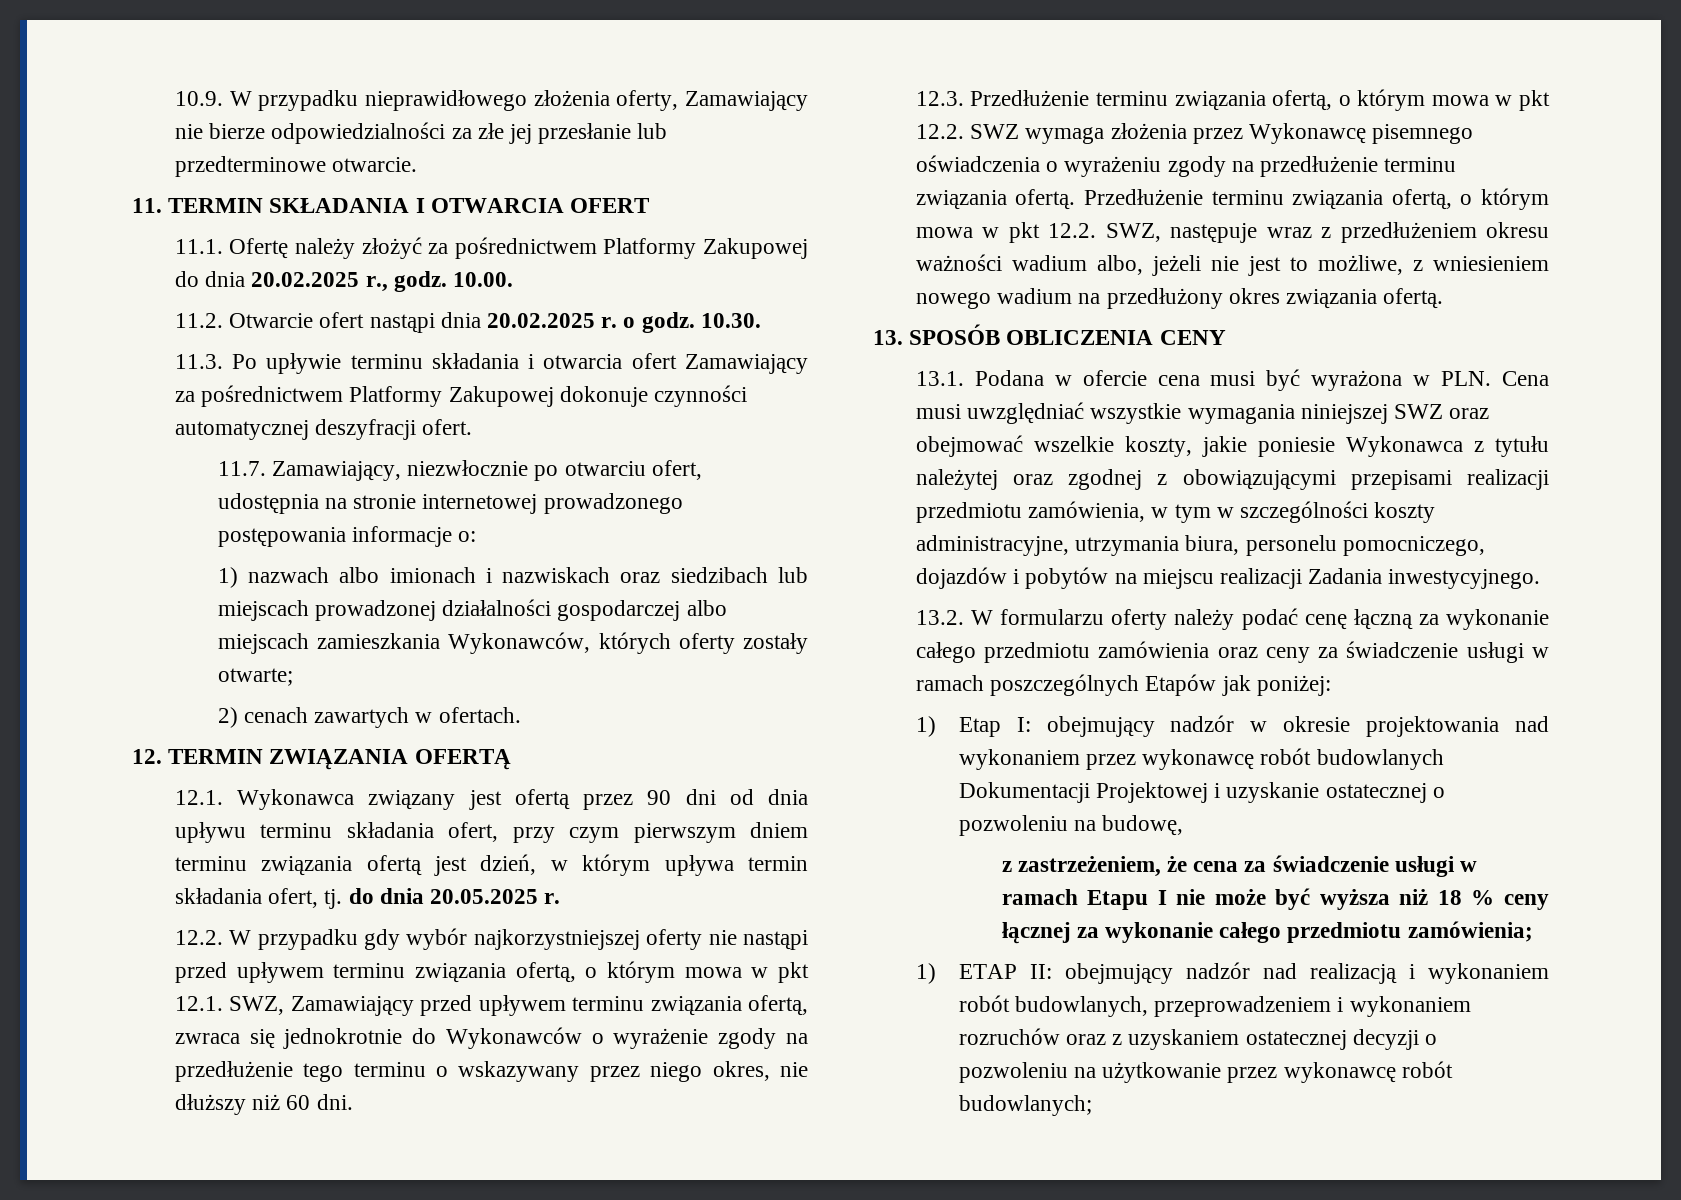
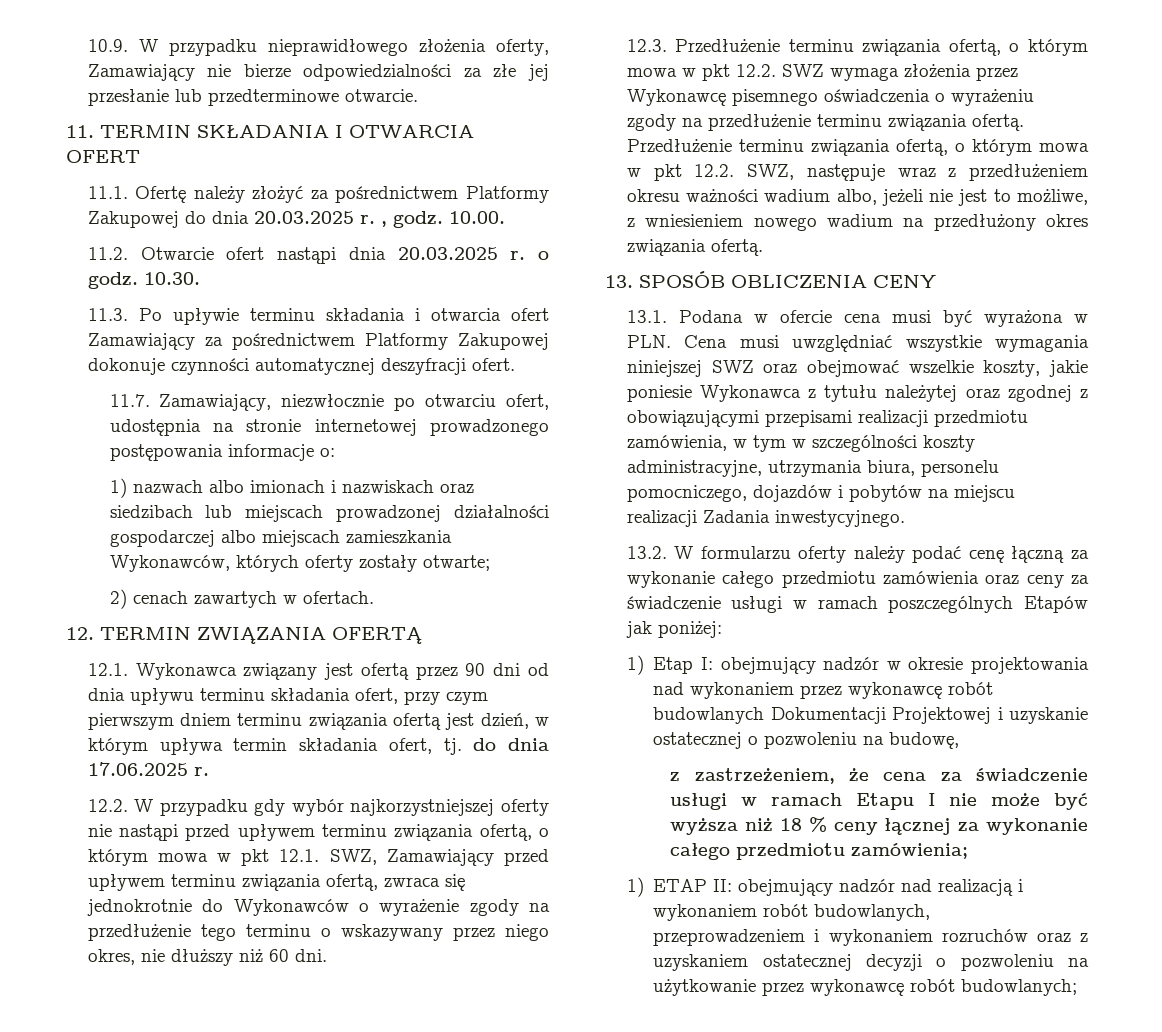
- 11.1. Ofertę należy złożyć za pośrednictwem Platformy Zakupowej do dnia 20.02.2025 r., godz.
+ 11.1. Ofertę należy złożyć za pośrednictwem Platformy Zakupowej do dnia 20.03.2025 r. , godz.
- 11.2. Otwarcie ofert nastąpi dnia 20.02.2025 r. o godz.
+ 11.2. Otwarcie ofert nastąpi dnia 20.03.2025 r. o godz.
- 12.1. Wykonawca związany jest ofertą przez 90 dni od dnia upływu terminu składania ofert, przy czym pierwszym dniem terminu związania ofertą jest dzień, w którym upływa termin składania ofert, tj. do dnia 20.05.2025 r.
+ 12.1. Wykonawca związany jest ofertą przez 90 dni od dnia upływu terminu składania ofert, przy czym pierwszym dniem terminu związania ofertą jest dzień, w którym upływa termin składania ofert, tj. do dnia 17.06.2025 r.

